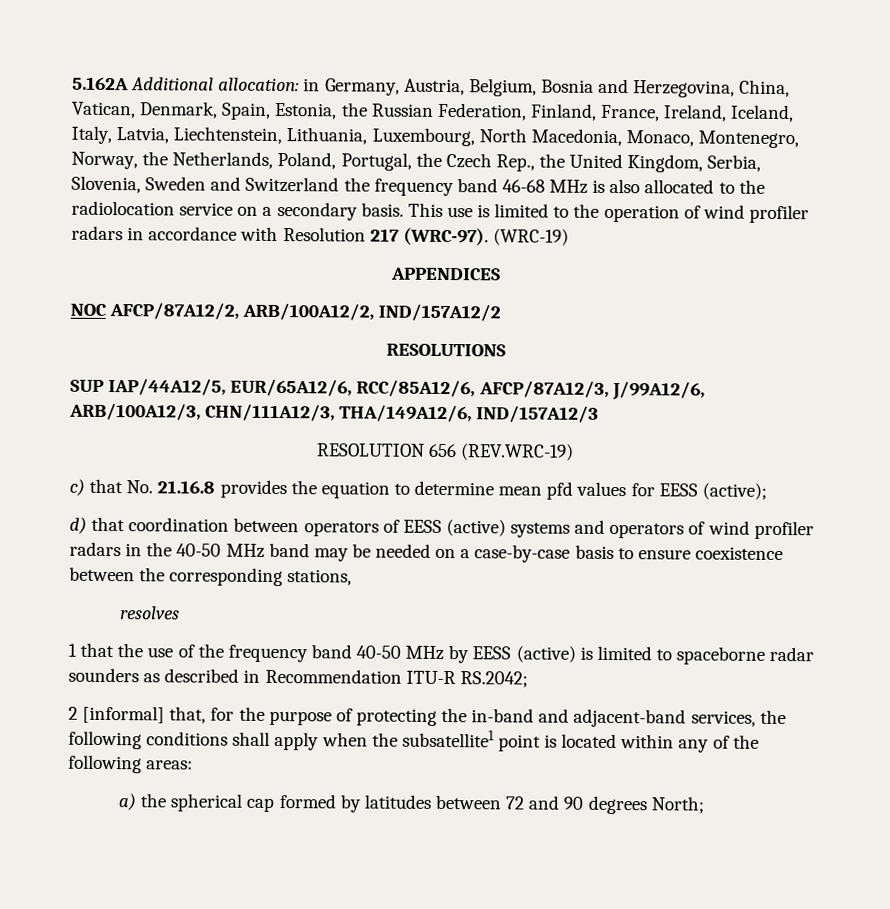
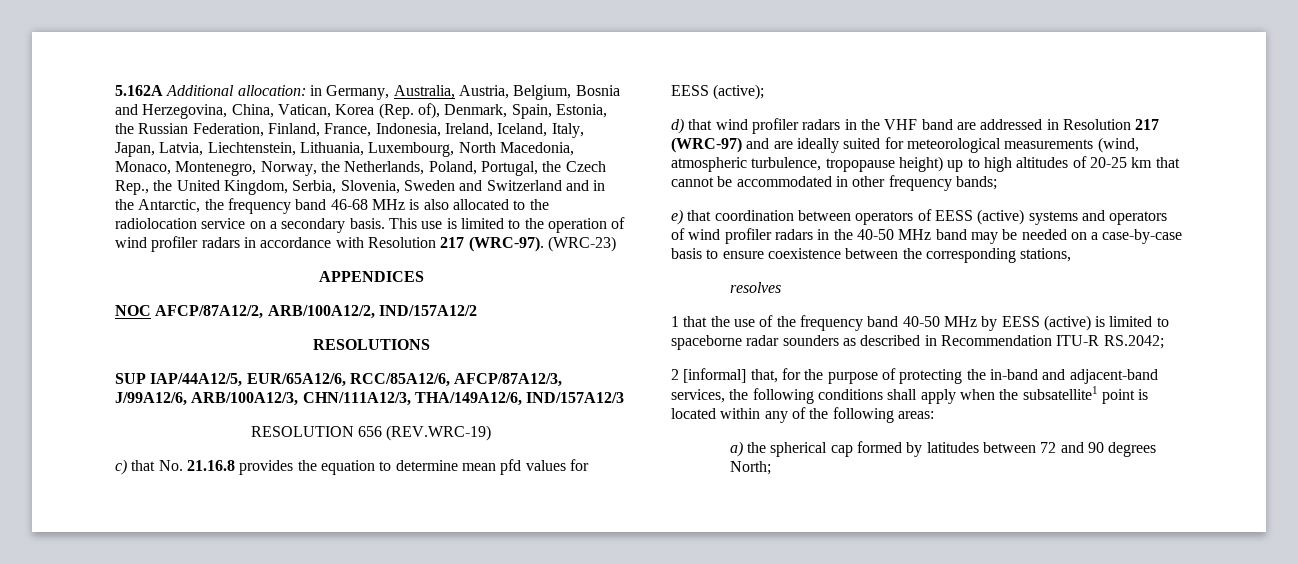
- in Germany, Austria, Belgium, Bosnia and Herzegovina, China, Vatican, Denmark, Spain, Estonia, the Russian Federation, Finland, France, Ireland, Iceland, Italy, Latvia, Liechtenstein, Lithuania, Luxembourg, North Macedonia, Monaco, Montenegro, Norway, the Netherlands, Poland, Portugal, the Czech Rep., the United Kingdom, Serbia, Slovenia, Sweden and Switzerland the frequency band 46-68 MHz is also allocated to the radiolocation service on a secondary basis.
+ in Germany, Australia, Austria, Belgium, Bosnia and Herzegovina, China, Vatican, Korea (Rep. of), Denmark, Spain, Estonia, the Russian Federation, Finland, France, Indonesia, Ireland, Iceland, Italy, Japan, Latvia, Liechtenstein, Lithuania, Luxembourg, North Macedonia, Monaco, Montenegro, Norway, the Netherlands, Poland, Portugal, the Czech Rep., the United Kingdom, Serbia, Slovenia, Sweden and Switzerland and in the Antarctic, the frequency band 46-68 MHz is also allocated to the radiolocation service on a secondary basis.
- (WRC-19)
+ (WRC-23)
- d) that coordination between operators of EESS (active) systems and operators of wind profiler radars in the 40-50 MHz band may be needed on a case-by-case basis to ensure coexistence between the corresponding stations,
+ d) that wind profiler radars in the VHF band are addressed in Resolution 217 (WRC-97) and are ideally suited for meteorological measurements (wind, atmospheric turbulence, tropopause height) up to high altitudes of 20-25 km that cannot be accommodated in other frequency bands;
+ e) that coordination between operators of EESS (active) systems and operators of wind profiler radars in the 40-50 MHz band may be needed on a case-by-case basis to ensure coexistence between the corresponding stations,

